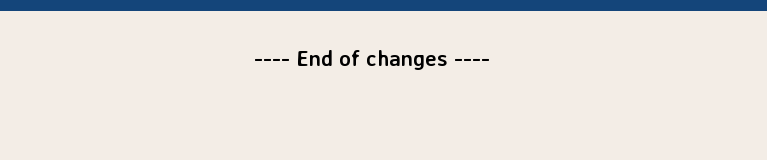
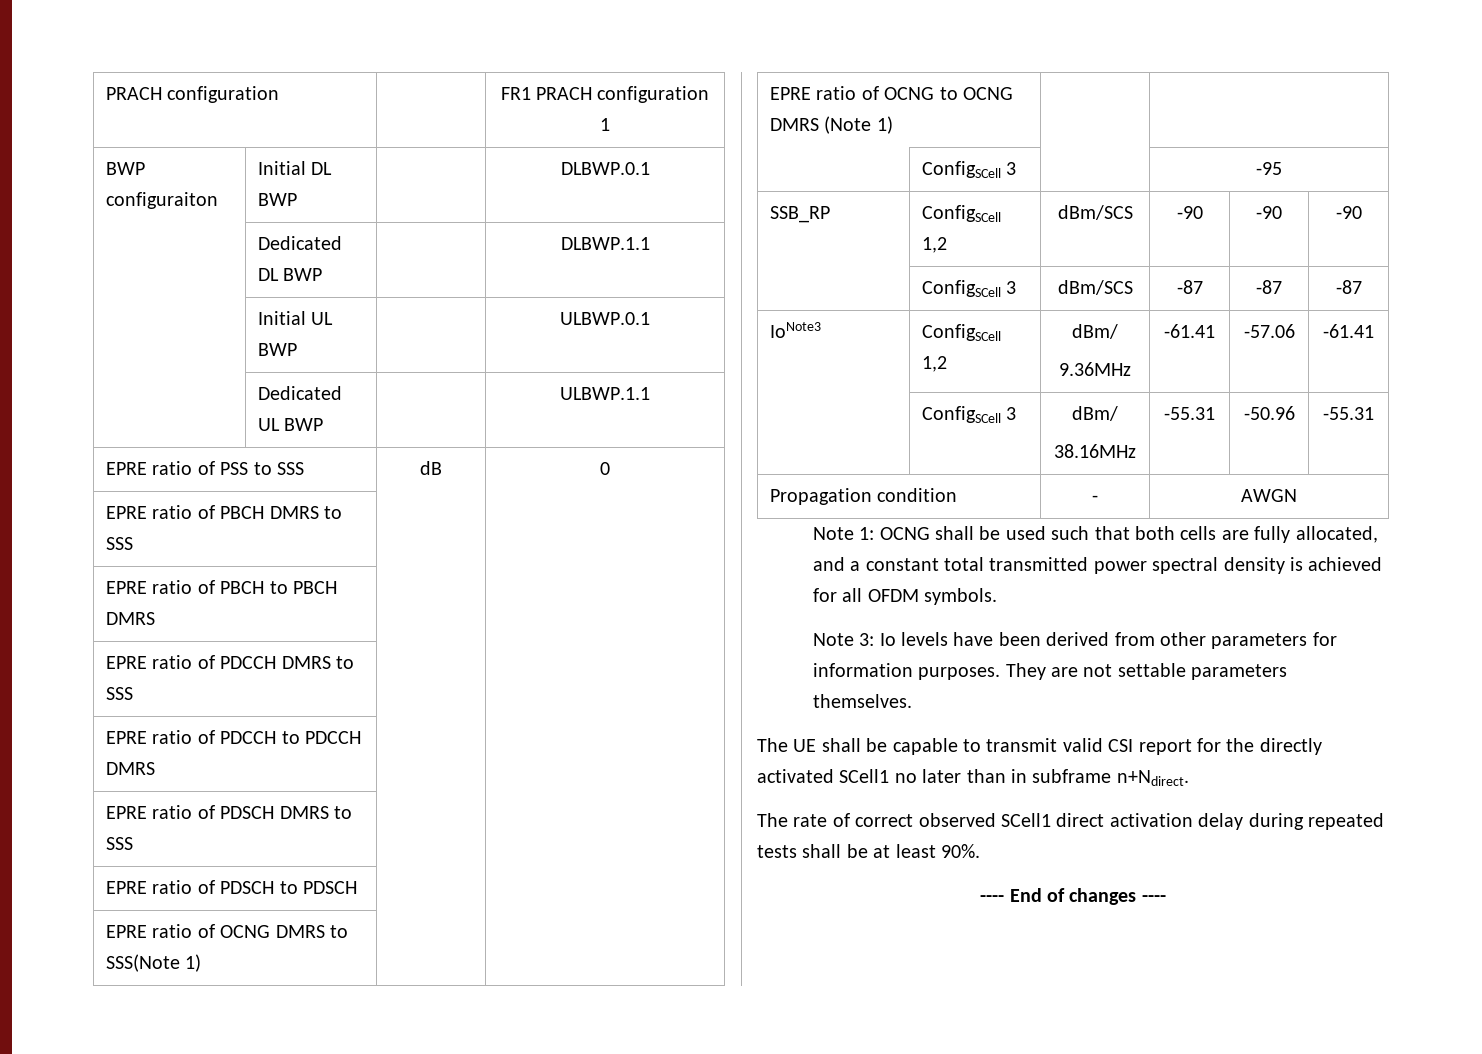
+ PRACH configuration | | FR1 PRACH configuration 1
+ BWP configuraiton | Initial DL BWP | | DLBWP.0.1
+ | Dedicated DL BWP | | DLBWP.1.1
+ | Initial UL BWP | | ULBWP.0.1
+ | Dedicated UL BWP | | ULBWP.1.1
+ EPRE ratio of PSS to SSS | dB | 0
+ EPRE ratio of PBCH DMRS to SSS | |
+ EPRE ratio of PBCH to PBCH DMRS | |
+ EPRE ratio of PDCCH DMRS to SSS | |
+ EPRE ratio of PDCCH to PDCCH DMRS | |
+ EPRE ratio of PDSCH DMRS to SSS | |
+ EPRE ratio of PDSCH to PDSCH | |
+ EPRE ratio of OCNG DMRS to SSS(Note 1) | |
+ EPRE ratio of OCNG to OCNG DMRS (Note 1) | |
+ | ConfigSCell 3 | | -95
+ SSB_RP | ConfigSCell 1,2 | dBm/SCS | -90 | -90 | -90
+ | ConfigSCell 3 | dBm/SCS | -87 | -87 | -87
+ IoNote3 | ConfigSCell 1,2 | dBm/
+ 9.36MHz | -61.41 | -57.06 | -61.41
+ | ConfigSCell 3 | dBm/
+ 38.16MHz | -55.31 | -50.96 | -55.31
+ Propagation condition | - | AWGN
+ Note 1: OCNG shall be used such that both cells are fully allocated, and a constant total transmitted power spectral density is achieved for all OFDM symbols.
+ Note 3: Io levels have been derived from other parameters for information purposes. They are not settable parameters themselves.
+ The UE shall be capable to transmit valid CSI report for the directly activated SCell1 no later than in subframe n+Ndirect.
+ The rate of correct observed SCell1 direct activation delay during repeated tests shall be at least 90%.

